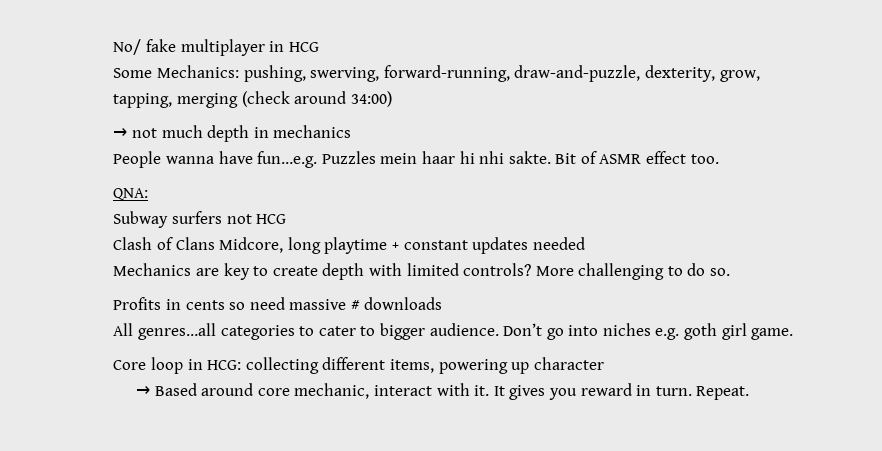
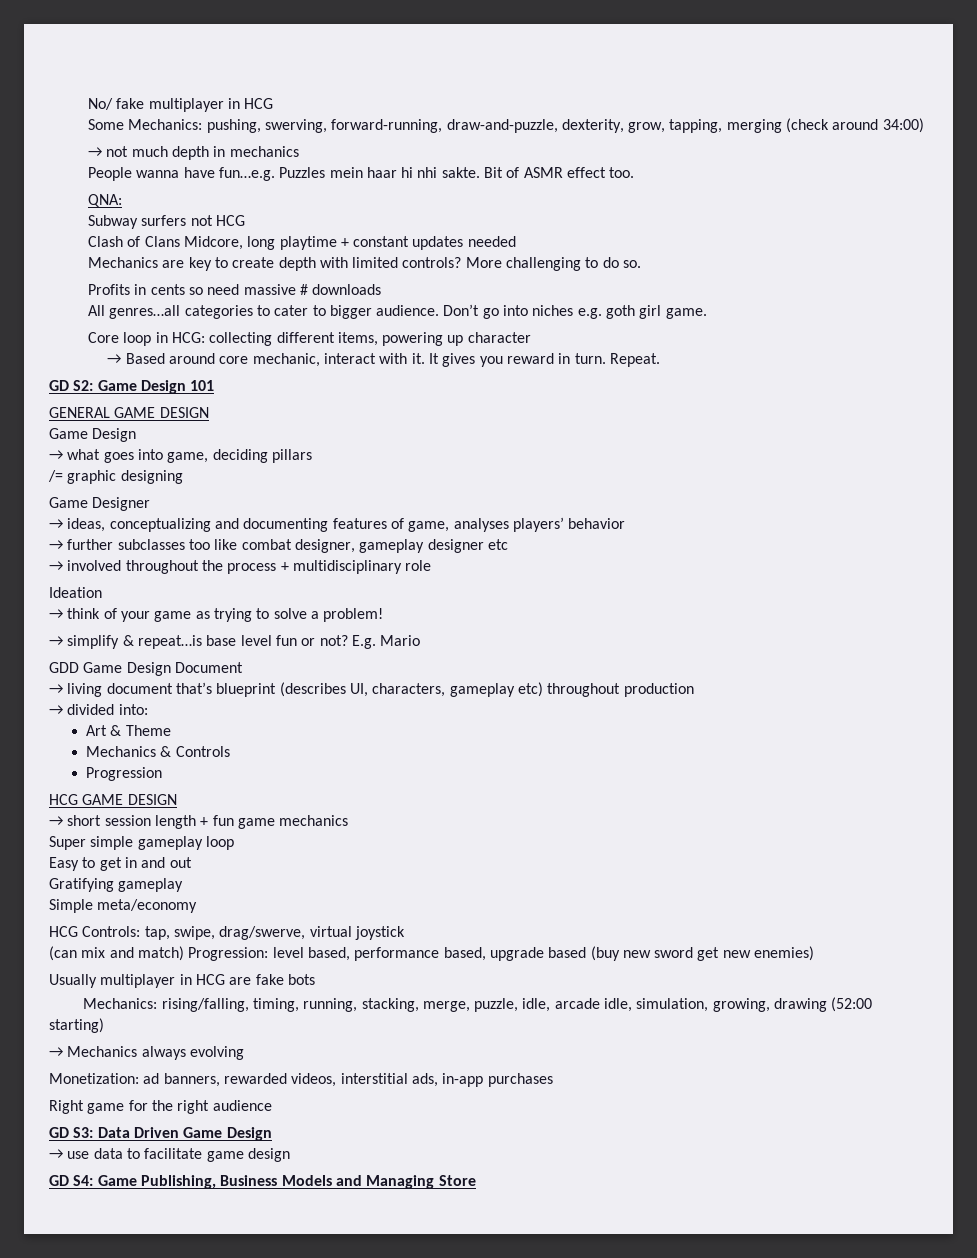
+ GD S2: Game Design 101
+ GENERAL GAME DESIGN
+ Game Design
+ → what goes into game, deciding pillars
+ /= graphic designing
+ Game Designer
+ → ideas, conceptualizing and documenting features of game, analyses players’ behavior
+ → further subclasses too like combat designer, gameplay designer etc
+ → involved throughout the process + multidisciplinary role
+ Ideation
+ → think of your game as trying to solve a problem!
+ → simplify & repeat…is base level fun or not? E.g. Mario
+ GDD Game Design Document
+ → living document that’s blueprint (describes UI, characters, gameplay etc) throughout production
+ → divided into:
+ Art & Theme
+ Mechanics & Controls
+ Progression
+ HCG GAME DESIGN
+ → short session length + fun game mechanics
+ Super simple gameplay loop
+ Easy to get in and out
+ Gratifying gameplay
+ Simple meta/economy
+ HCG Controls: tap, swipe, drag/swerve, virtual joystick
+ (can mix and match) Progression: level based, performance based, upgrade based (buy new sword get new enemies)
+ Usually multiplayer in HCG are fake bots
+ Mechanics: rising/falling, timing, running, stacking, merge, puzzle, idle, arcade idle, simulation, growing, drawing (52:00 starting)
+ → Mechanics always evolving
+ Monetization: ad banners, rewarded videos, interstitial ads, in-app purchases
+ Right game for the right audience
+ GD S3: Data Driven Game Design
+ → use data to facilitate game design
+ GD S4: Game Publishing, Business Models and Managing Store

